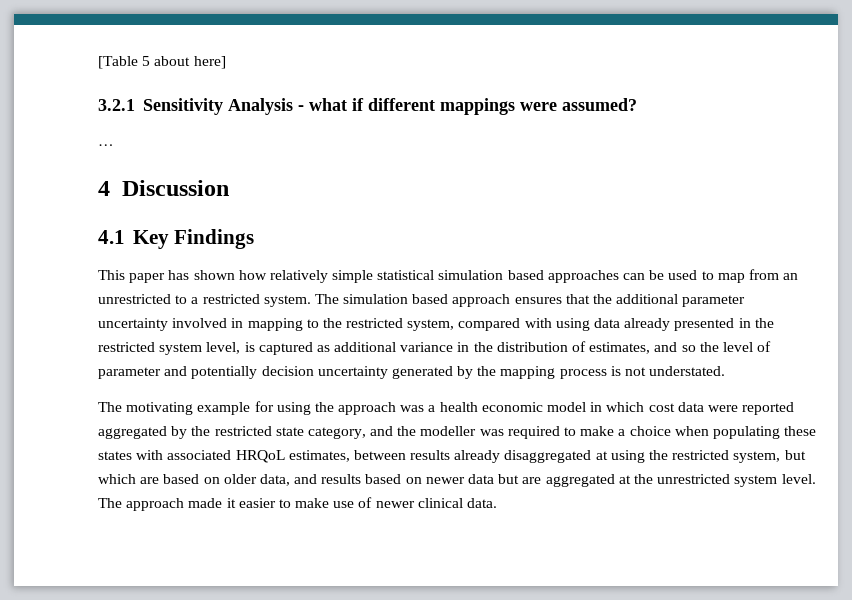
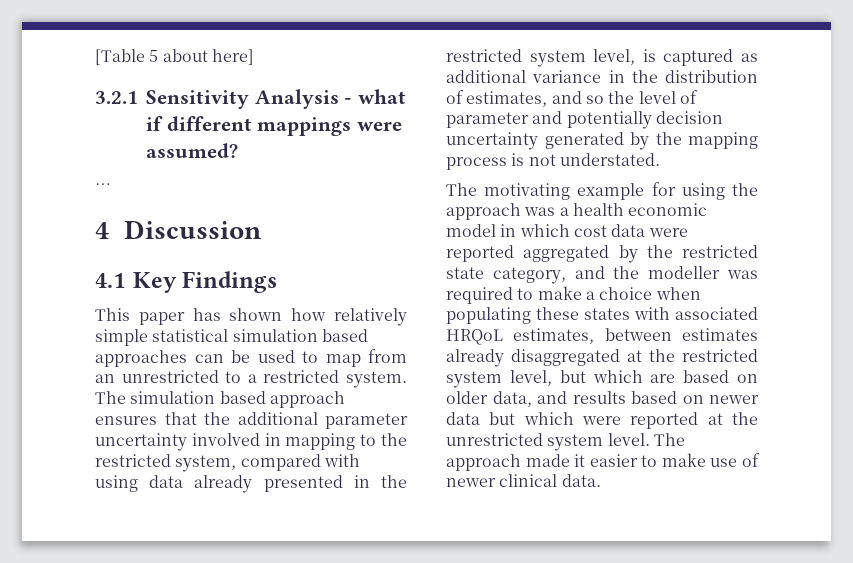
- The motivating example for using the approach was a health economic model in which cost data were reported aggregated by the restricted state category, and the modeller was required to make a choice when populating these states with associated HRQoL estimates, between results already disaggregated at using the restricted system, but which are based on older data, and results based on newer data but are aggregated at the unrestricted system level.
+ The motivating example for using the approach was a health economic model in which cost data were reported aggregated by the restricted state category, and the modeller was required to make a choice when populating these states with associated HRQoL estimates, between estimates already disaggregated at the restricted system level, but which are based on older data, and results based on newer data but which were reported at the unrestricted system level.

